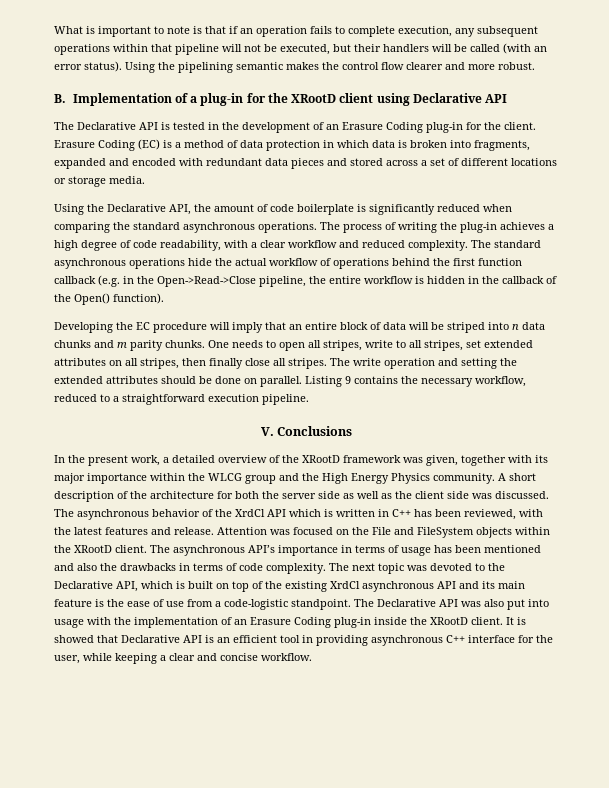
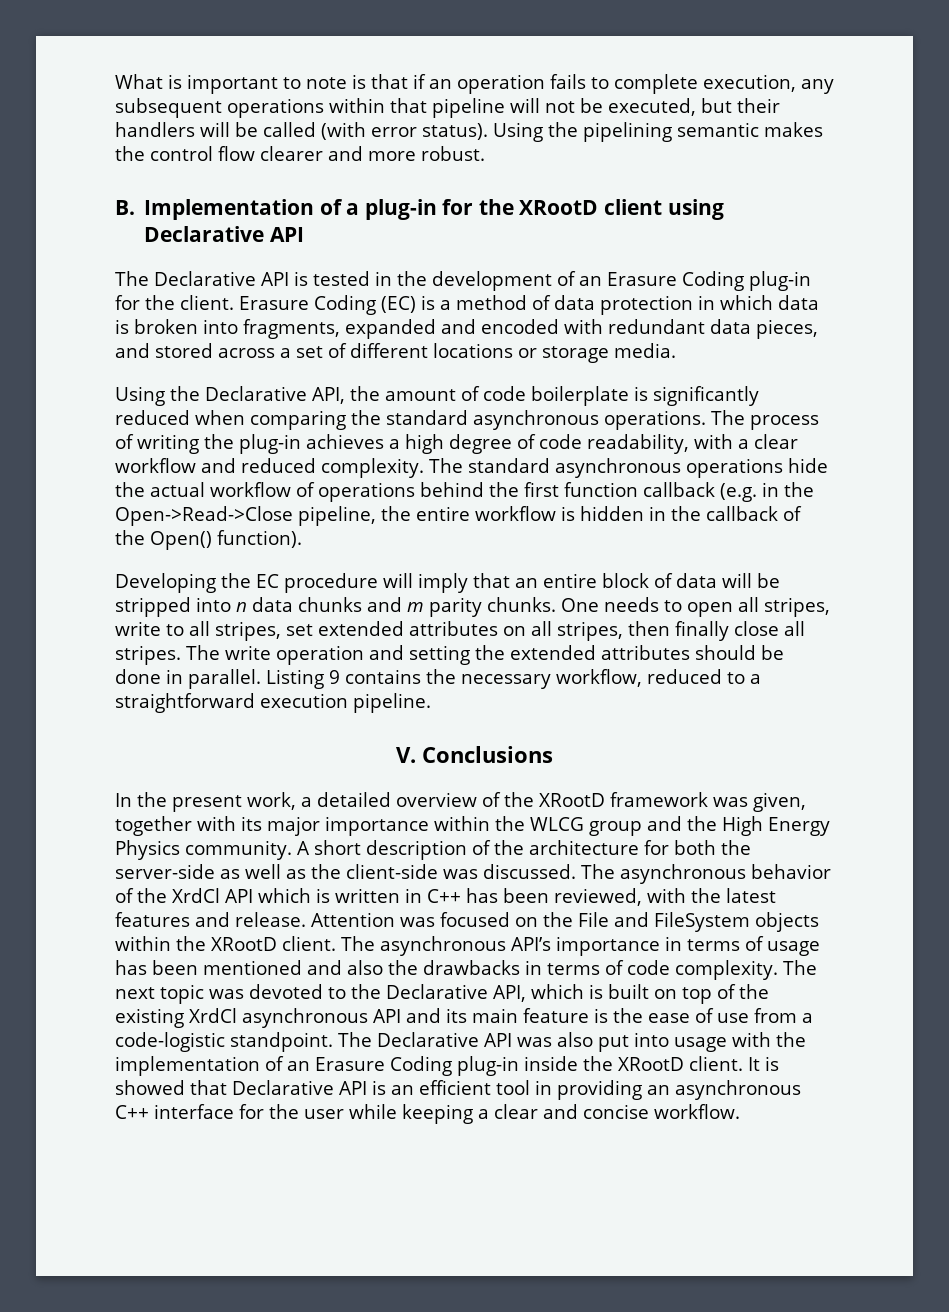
- What is important to note is that if an operation fails to complete execution, any subsequent operations within that pipeline will not be executed, but their handlers will be called (with an error status).
+ What is important to note is that if an operation fails to complete execution, any subsequent operations within that pipeline will not be executed, but their handlers will be called (with error status).
- Erasure Coding (EC) is a method of data protection in which data is broken into fragments, expanded and encoded with redundant data pieces and stored across a set of different locations or storage media.
+ Erasure Coding (EC) is a method of data protection in which data is broken into fragments, expanded and encoded with redundant data pieces, and stored across a set of different locations or storage media.
- Developing the EC procedure will imply that an entire block of data will be striped into n data chunks and m parity chunks.
+ Developing the EC procedure will imply that an entire block of data will be stripped into n data chunks and m parity chunks.
- The write operation and setting the extended attributes should be done on parallel.
+ The write operation and setting the extended attributes should be done in parallel.
- A short description of the architecture for both the server side as well as the client side was discussed.
+ A short description of the architecture for both the server-side as well as the client-side was discussed.
- It is showed that Declarative API is an efficient tool in providing asynchronous C++ interface for the user, while keeping a clear and concise workflow.
+ It is showed that Declarative API is an efficient tool in providing an asynchronous C++ interface for the user while keeping a clear and concise workflow.

